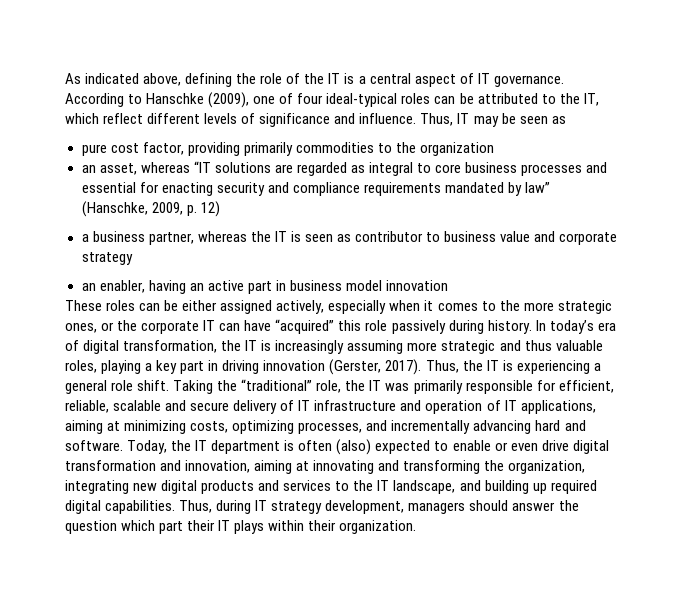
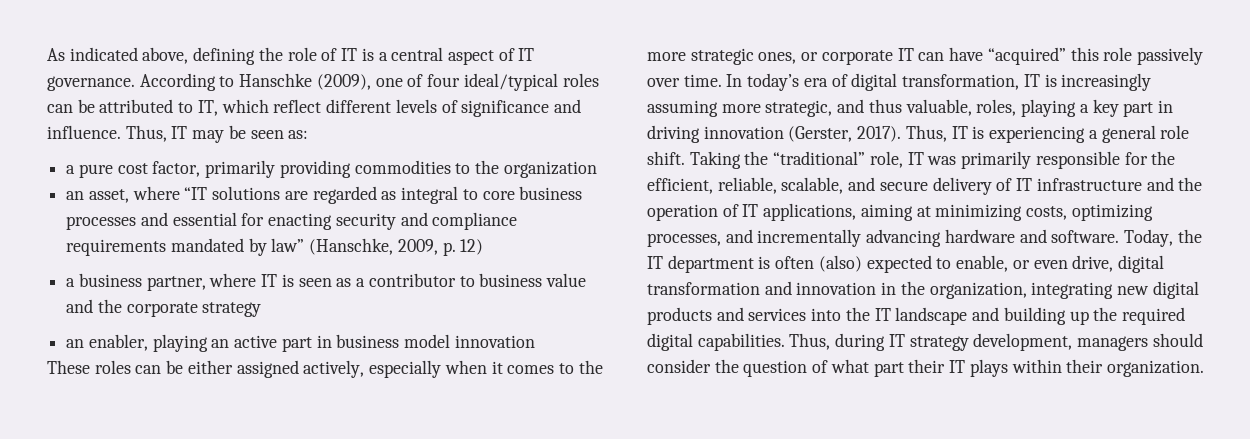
- As indicated above, defining the role of the IT is a central aspect of IT governance.
+ As indicated above, defining the role of IT is a central aspect of IT governance.
- According to Hanschke (2009), one of four ideal-typical roles can be attributed to the IT, which reflect different levels of significance and influence.
+ According to Hanschke (2009), one of four ideal/typical roles can be attributed to IT, which reflect different levels of significance and influence.
- Thus, IT may be seen as
- pure cost factor, providing primarily commodities to the organization
+ Thus, IT may be seen as:
+ a pure cost factor, primarily providing commodities to the organization
- an asset, whereas “IT solutions are regarded as integral to core business processes and essential for enacting security and compliance requirements mandated by law” (Hanschke, 2009, p. 12)
+ an asset, where “IT solutions are regarded as integral to core business processes and essential for enacting security and compliance requirements mandated by law” (Hanschke, 2009, p. 12)
- a business partner, whereas the IT is seen as contributor to business value and corporate strategy
+ a business partner, where IT is seen as a contributor to business value and the corporate strategy
- an enabler, having an active part in business model innovation
+ an enabler, playing an active part in business model innovation
- These roles can be either assigned actively, especially when it comes to the more strategic ones, or the corporate IT can have “acquired” this role passively during history.
+ These roles can be either assigned actively, especially when it comes to the more strategic ones, or corporate IT can have “acquired” this role passively over time.
- In today’s era of digital transformation, the IT is increasingly assuming more strategic and thus valuable roles, playing a key part in driving innovation (Gerster, 2017).
+ In today’s era of digital transformation, IT is increasingly assuming more strategic, and thus valuable, roles, playing a key part in driving innovation (Gerster, 2017).
- Thus, the IT is experiencing a general role shift.
+ Thus, IT is experiencing a general role shift.
- Taking the “traditional” role, the IT was primarily responsible for efficient, reliable, scalable and secure delivery of IT infrastructure and operation of IT applications, aiming at minimizing costs, optimizing processes, and incrementally advancing hard and software.
+ Taking the “traditional” role, IT was primarily responsible for the efficient, reliable, scalable, and secure delivery of IT infrastructure and the operation of IT applications, aiming at minimizing costs, optimizing processes, and incrementally advancing hardware and software.
- Today, the IT department is often (also) expected to enable or even drive digital transformation and innovation, aiming at innovating and transforming the organization, integrating new digital products and services to the IT landscape, and building up required digital capabilities.
+ Today, the IT department is often (also) expected to enable, or even drive, digital transformation and innovation in the organization, integrating new digital products and services into the IT landscape and building up the required digital capabilities.
- Thus, during IT strategy development, managers should answer the question which part their IT plays within their organization.
+ Thus, during IT strategy development, managers should consider the question of what part their IT plays within their organization.

